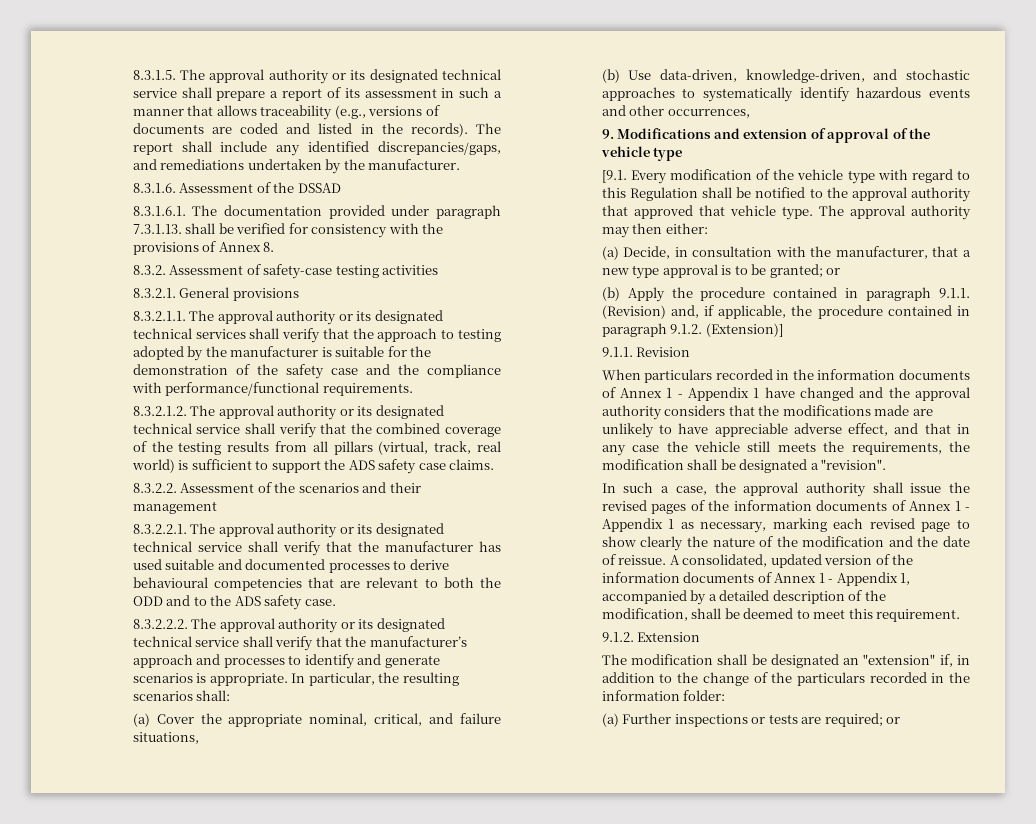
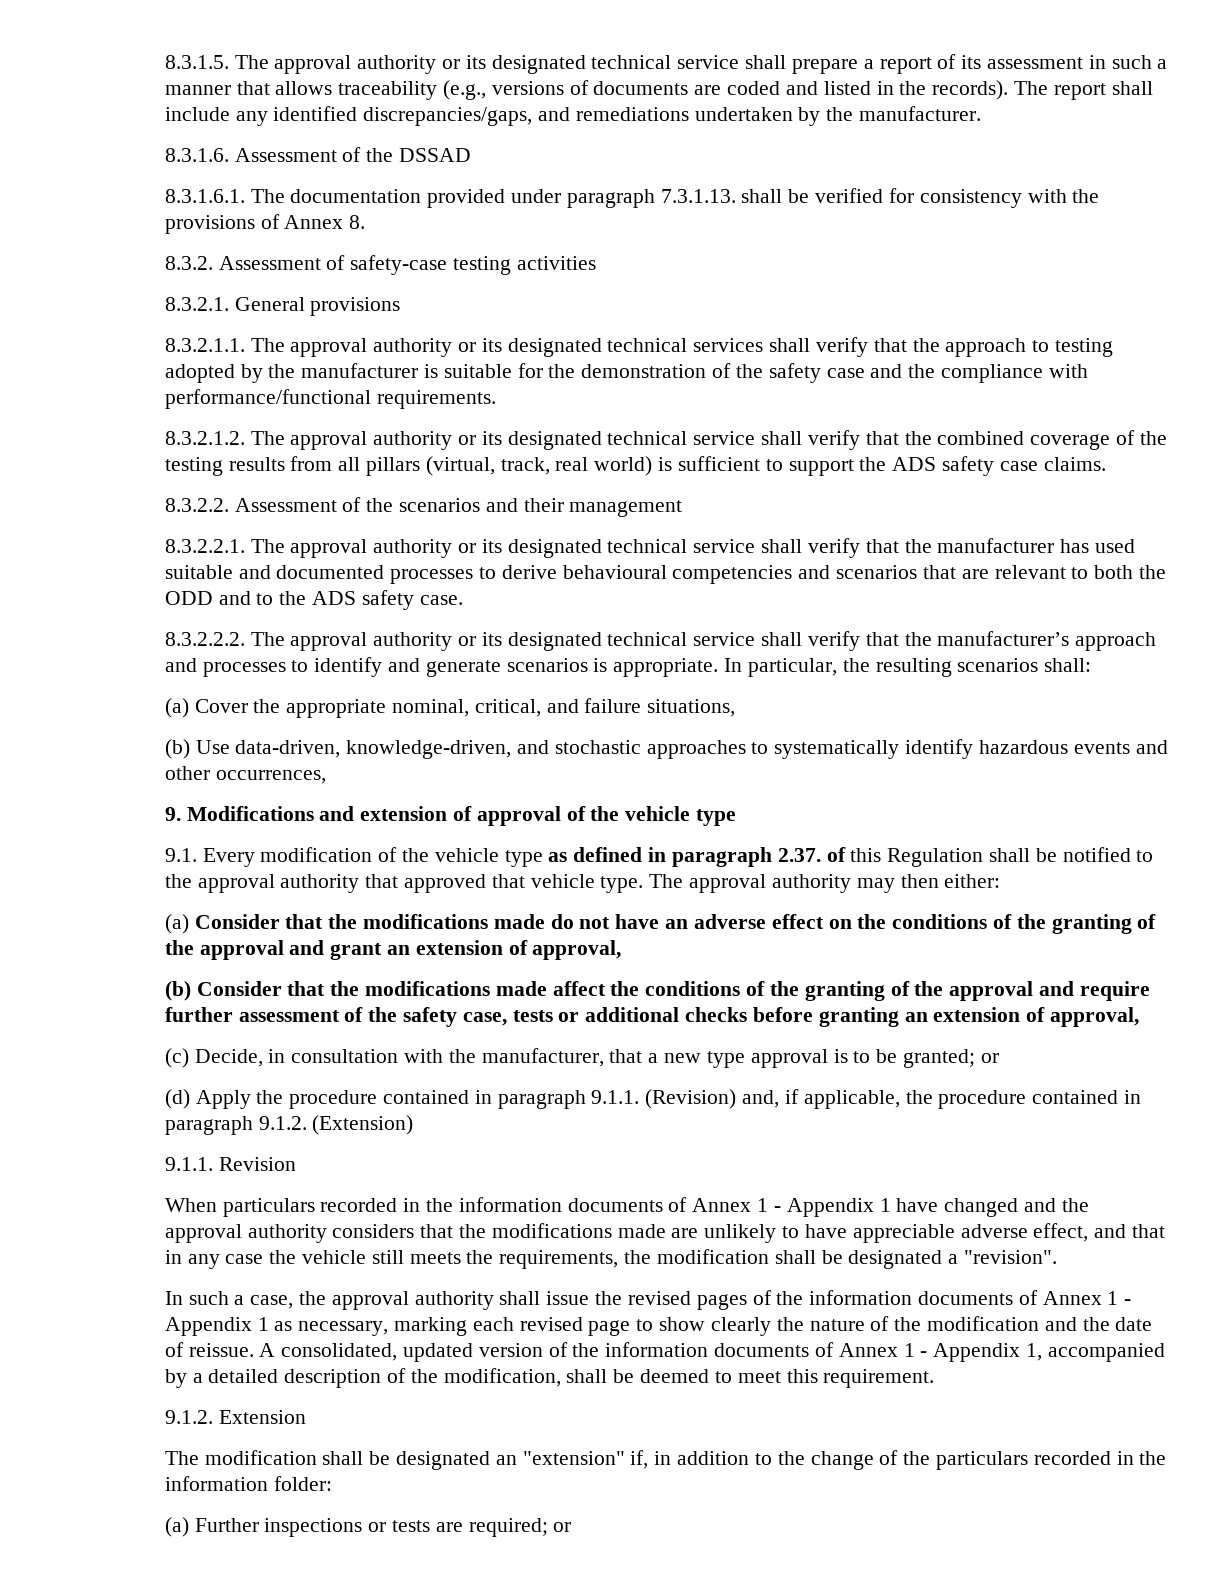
- 8.3.2.2.1. The approval authority or its designated technical service shall verify that the manufacturer has used suitable and documented processes to derive behavioural competencies that are relevant to both the ODD and to the ADS safety case.
+ 8.3.2.2.1. The approval authority or its designated technical service shall verify that the manufacturer has used suitable and documented processes to derive behavioural competencies and scenarios that are relevant to both the ODD and to the ADS safety case.
- [9.1. Every modification of the vehicle type with regard to this Regulation shall be notified to the approval authority that approved that vehicle type.
+ 9.1. Every modification of the vehicle type as defined in paragraph 2.37. of this Regulation shall be notified to the approval authority that approved that vehicle type.
- (a) Decide, in consultation with the manufacturer, that a new type approval is to be granted; or
+ (a) Consider that the modifications made do not have an adverse effect on the conditions of the granting of the approval and grant an extension of approval,
+ (b) Consider that the modifications made affect the conditions of the granting of the approval and require further assessment of the safety case, tests or additional checks before granting an extension of approval,
+ (c) Decide, in consultation with the manufacturer, that a new type approval is to be granted; or
- (b) Apply the procedure contained in paragraph 9.1.1. (Revision) and, if applicable, the procedure contained in paragraph 9.1.2. (Extension)]
+ (d) Apply the procedure contained in paragraph 9.1.1. (Revision) and, if applicable, the procedure contained in paragraph 9.1.2. (Extension)

